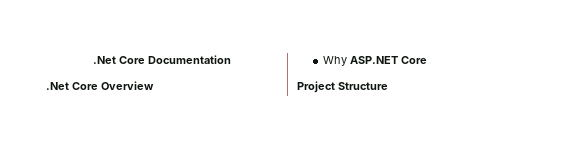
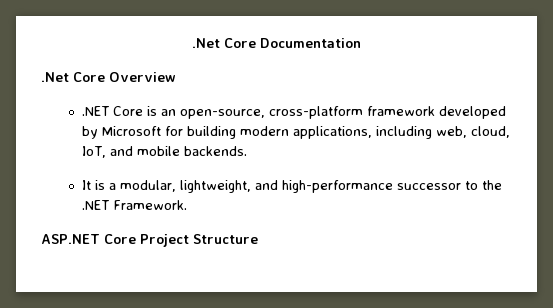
- Why ASP.NET Core
- Project Structure
+ .NET Core is an open-source, cross-platform framework developed by Microsoft for building modern applications, including web, cloud, IoT, and mobile backends.
+ It is a modular, lightweight, and high-performance successor to the .NET Framework.
+ ASP.NET Core Project Structure

